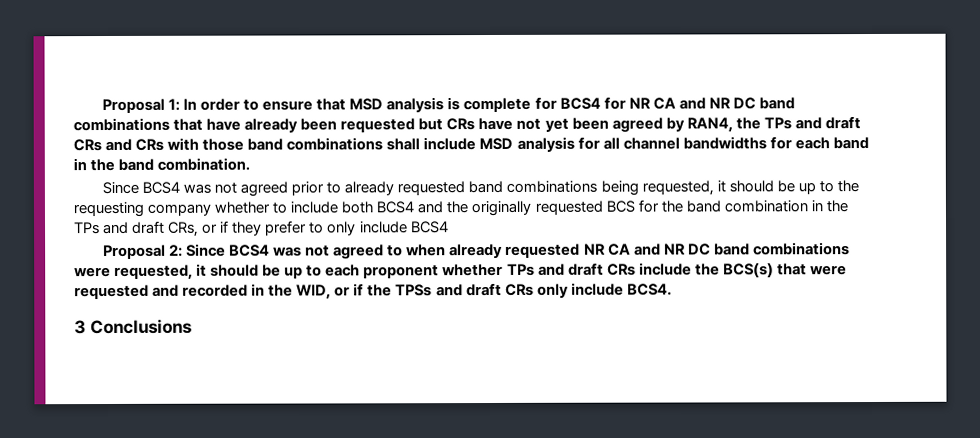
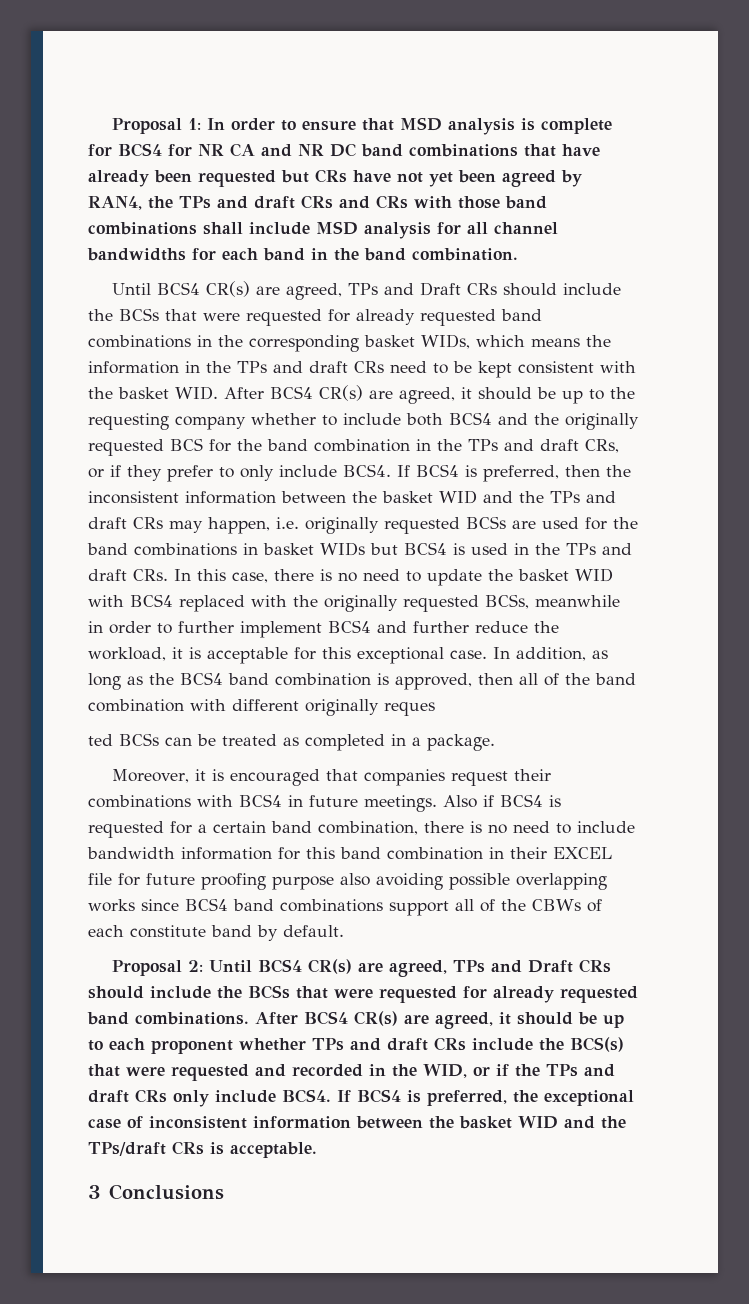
- Since BCS4 was not agreed prior to already requested band combinations being requested, it should be up to the requesting company whether to include both BCS4 and the originally requested BCS for the band combination in the TPs and draft CRs, or if they prefer to only include BCS4
- Proposal 2: Since BCS4 was not agreed to when already requested NR CA and NR DC band combinations were requested, it should be up to each proponent whether TPs and draft CRs include the BCS(s) that were requested and recorded in the WID, or if the TPSs and draft CRs only include BCS4.
+ Until BCS4 CR(s) are agreed, TPs and Draft CRs should include the BCSs that were requested for already requested band combinations in the corresponding basket WIDs, which means the information in the TPs and draft CRs need to be kept consistent with the basket WID. After BCS4 CR(s) are agreed, it should be up to the requesting company whether to include both BCS4 and the originally requested BCS for the band combination in the TPs and draft CRs, or if they prefer to only include BCS4. If BCS4 is preferred, then the inconsistent information between the basket WID and the TPs and draft CRs may happen, i.e. originally requested BCSs are used for the band combinations in basket WIDs but BCS4 is used in the TPs and draft CRs. In this case, there is no need to update the basket WID with BCS4 replaced with the originally requested BCSs, meanwhile in order to further implement BCS4 and further reduce the workload, it is acceptable for this exceptional case. In addition, as long as the BCS4 band combination is approved, then all of the band combination with different originally reques
+ ted BCSs can be treated as completed in a package.
+ Moreover, it is encouraged that companies request their combinations with BCS4 in future meetings. Also if BCS4 is requested for a certain band combination, there is no need to include bandwidth information for this band combination in their EXCEL file for future proofing purpose also avoiding possible overlapping works since BCS4 band combinations support all of the CBWs of each constitute band by default.
+ Proposal 2: Until BCS4 CR(s) are agreed, TPs and Draft CRs should include the BCSs that were requested for already requested band combinations. After BCS4 CR(s) are agreed, it should be up to each proponent whether TPs and draft CRs include the BCS(s) that were requested and recorded in the WID, or if the TPs and draft CRs only include BCS4. If BCS4 is preferred, the exceptional case of inconsistent information between the basket WID and the TPs/draft CRs is acceptable.

